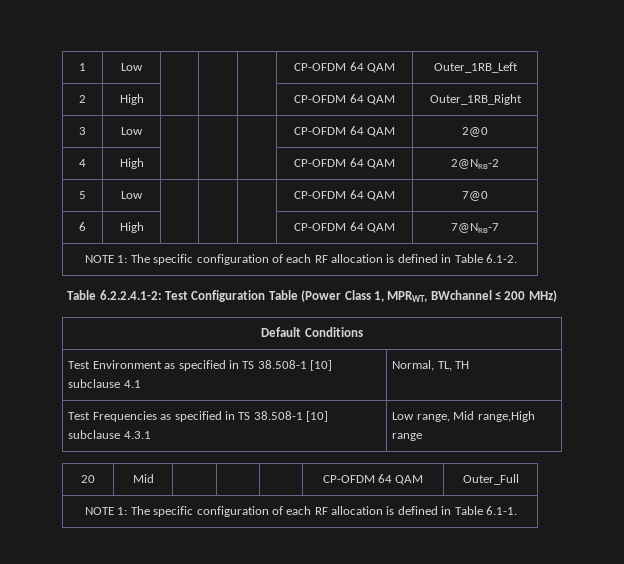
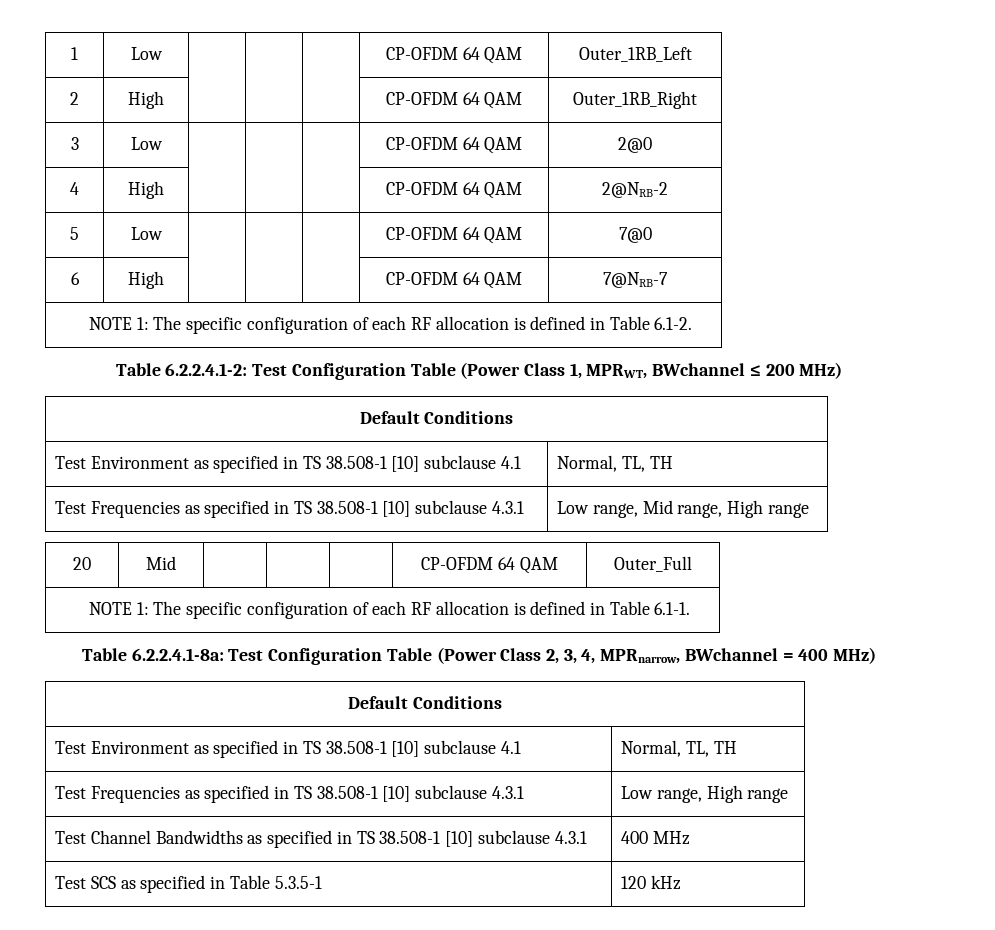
- Test Frequencies as specified in TS 38.508-1 [10] subclause 4.3.1 | Low range, Mid range,High range
+ Test Frequencies as specified in TS 38.508-1 [10] subclause 4.3.1 | Low range, Mid range, High range
+ Table 6.2.2.4.1-8a: Test Configuration Table (Power Class 2, 3, 4, MPRnarrow, BWchannel = 400 MHz)
+ Default Conditions
+ Test Environment as specified in TS 38.508-1 [10] subclause 4.1 | Normal, TL, TH
+ Test Frequencies as specified in TS 38.508-1 [10] subclause 4.3.1 | Low range, High range
+ Test Channel Bandwidths as specified in TS 38.508-1 [10] subclause 4.3.1 | 400 MHz
+ Test SCS as specified in Table 5.3.5-1 | 120 kHz

